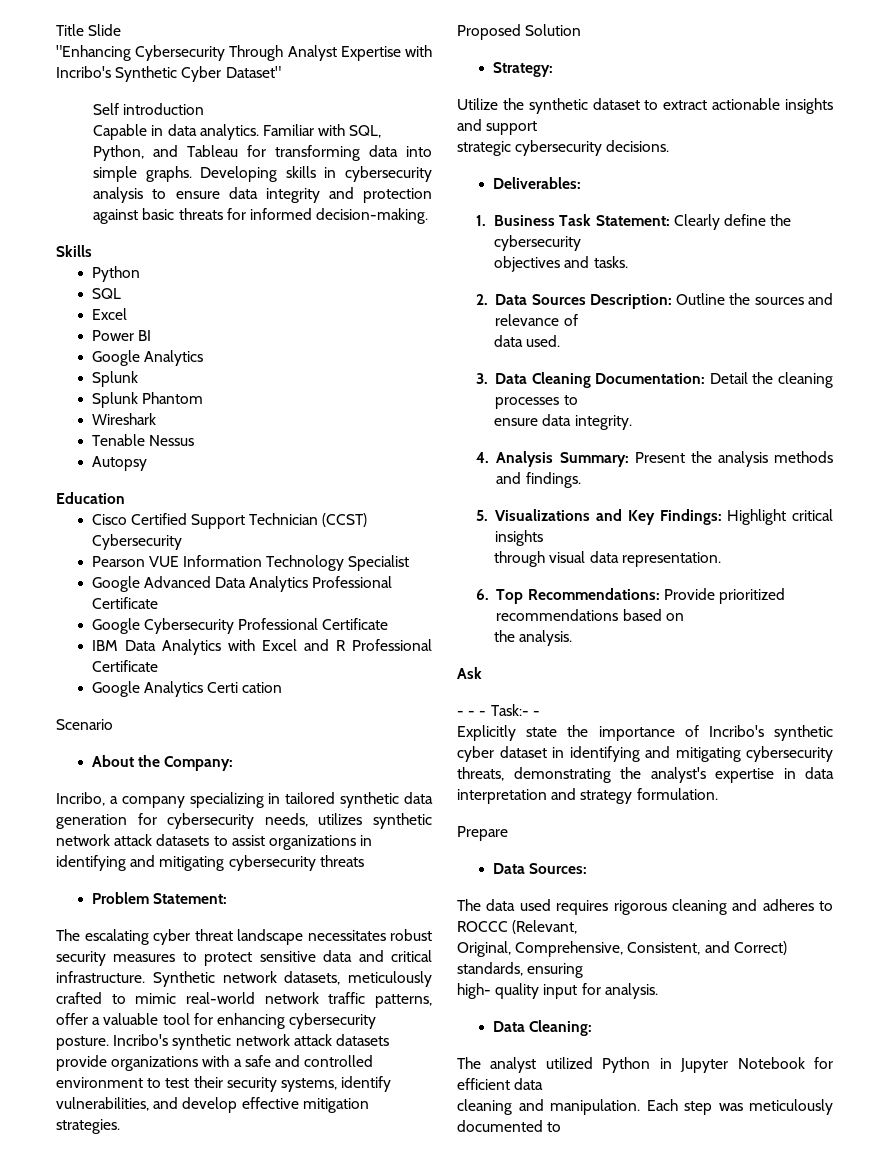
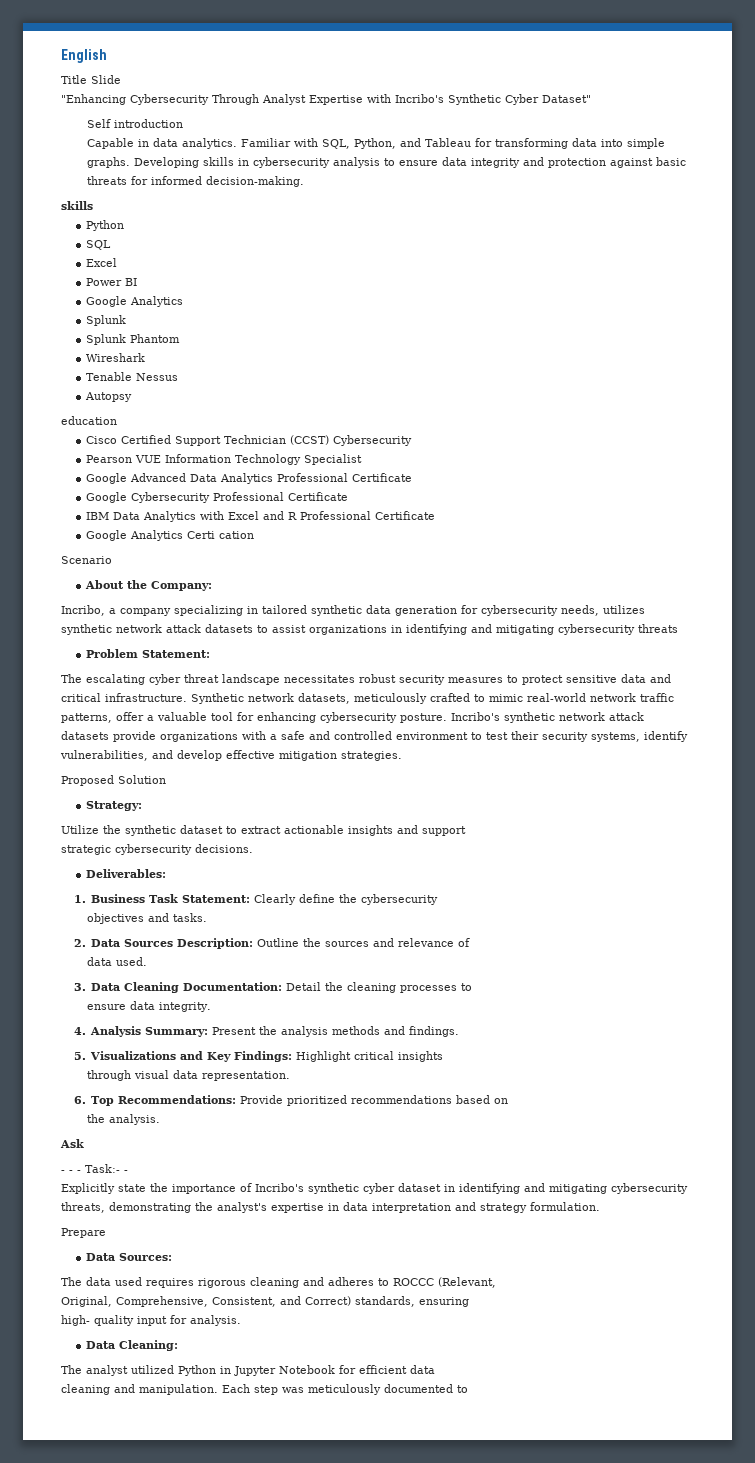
+ English
  Developing skills in cybersecurity analysis to ensure data integrity and protection against basic threats for informed decision-making.
- Skills
+ skills
- Education
+ education

